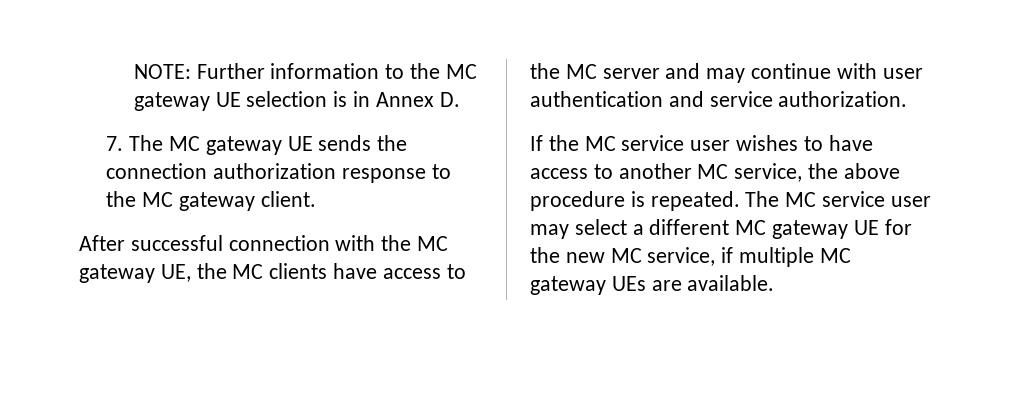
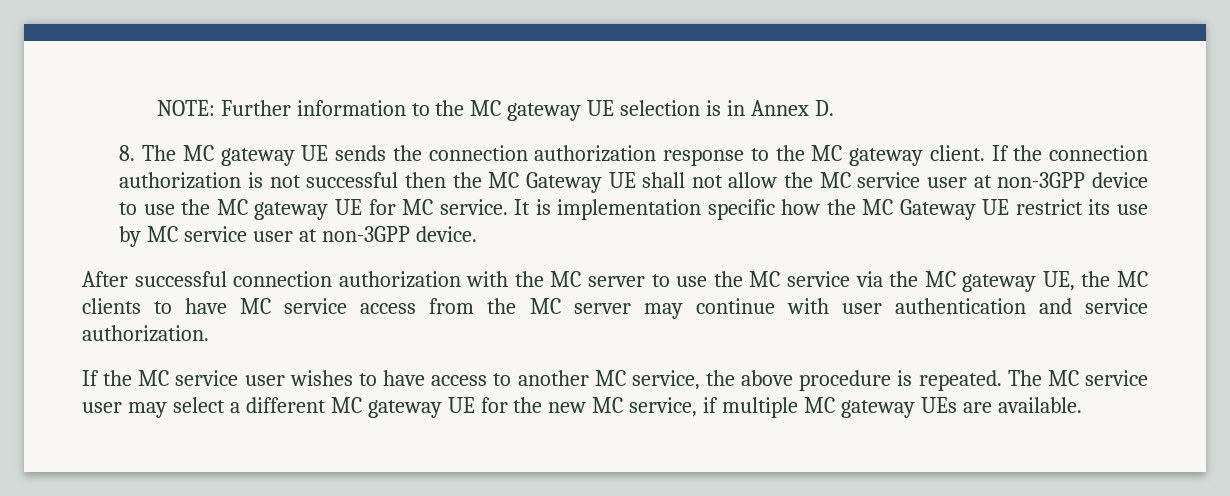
- 7. The MC gateway UE sends the connection authorization response to the MC gateway client.
+ 8. The MC gateway UE sends the connection authorization response to the MC gateway client. If the connection authorization is not successful then the MC Gateway UE shall not allow the MC service user at non-3GPP device to use the MC gateway UE for MC service. It is implementation specific how the MC Gateway UE restrict its use by MC service user at non-3GPP device.
- After successful connection with the MC gateway UE, the MC clients have access to the MC server and may continue with user authentication and service authorization.
+ After successful connection authorization with the MC server to use the MC service via the MC gateway UE, the MC clients to have MC service access from the MC server may continue with user authentication and service authorization.

